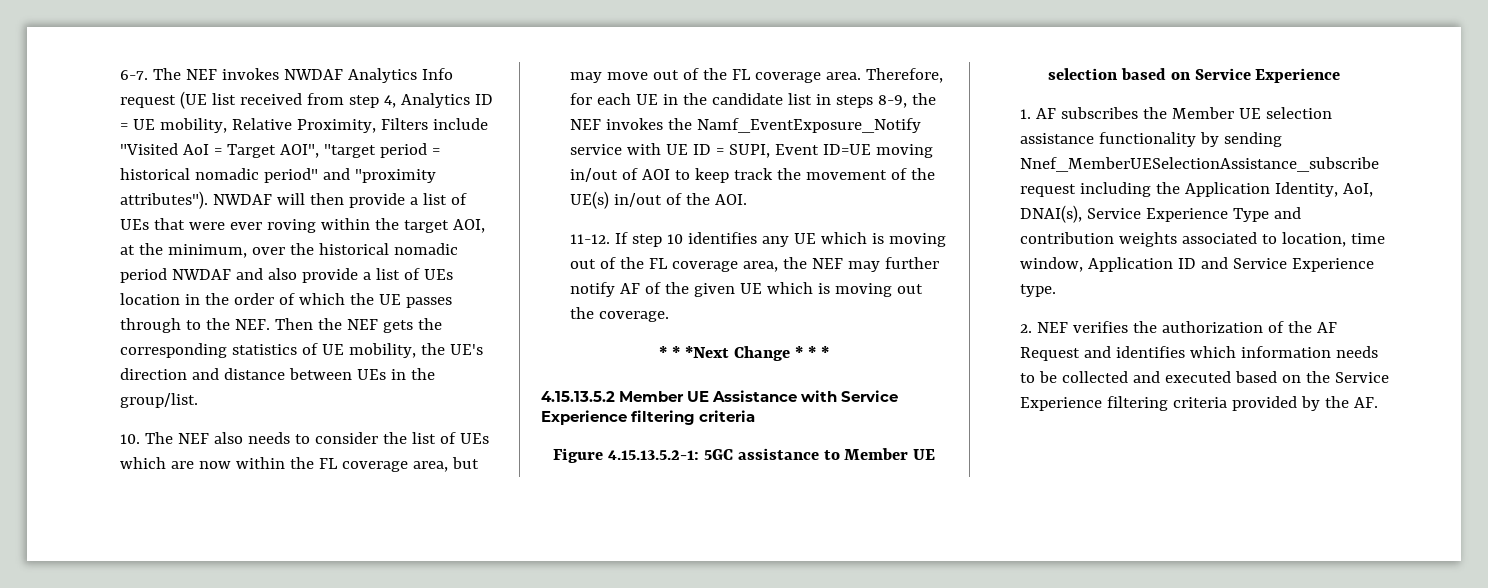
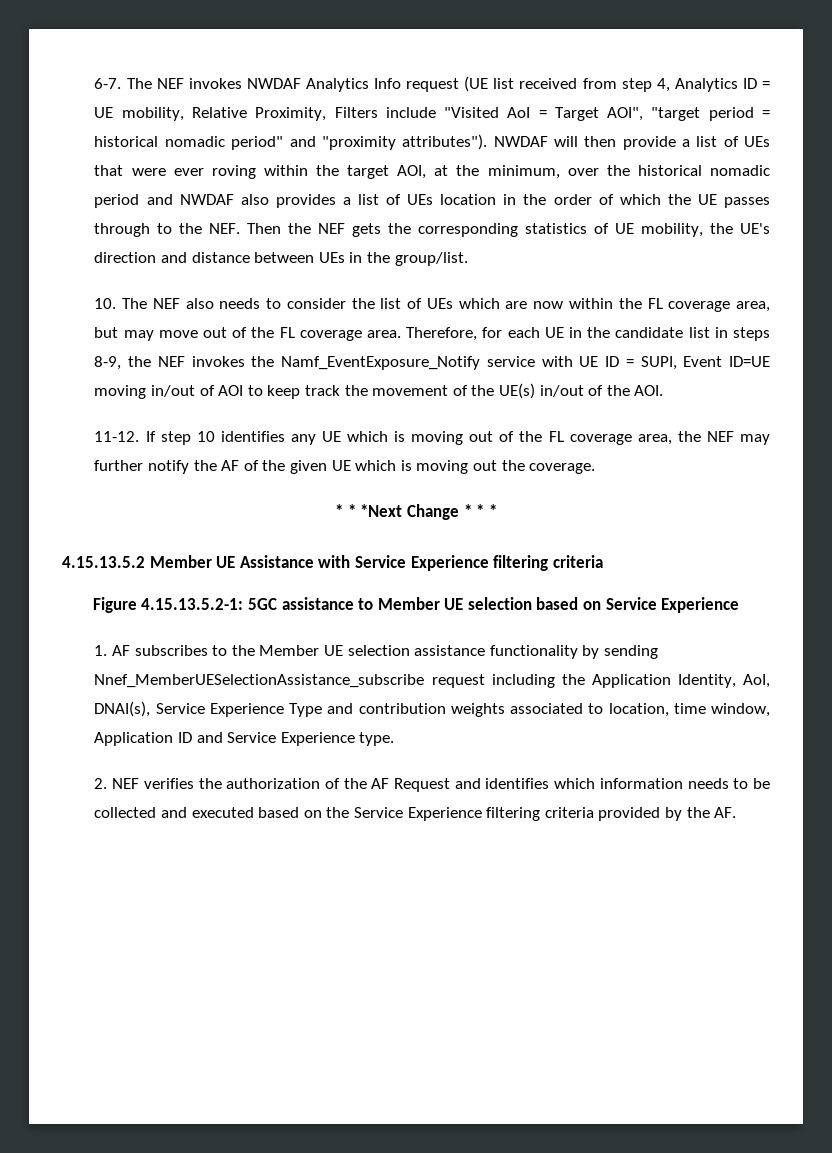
- NWDAF will then provide a list of UEs that were ever roving within the target AOI, at the minimum, over the historical nomadic period NWDAF and also provide a list of UEs location in the order of which the UE passes through to the NEF. Then the NEF gets the corresponding statistics of UE mobility, the UE's direction and distance between UEs in the group/list.
+ NWDAF will then provide a list of UEs that were ever roving within the target AOI, at the minimum, over the historical nomadic period and NWDAF also provides a list of UEs location in the order of which the UE passes through to the NEF. Then the NEF gets the corresponding statistics of UE mobility, the UE's direction and distance between UEs in the group/list.
- If step 10 identifies any UE which is moving out of the FL coverage area, the NEF may further notify AF of the given UE which is moving out the coverage.
+ If step 10 identifies any UE which is moving out of the FL coverage area, the NEF may further notify the AF of the given UE which is moving out the coverage.
- 1. AF subscribes the Member UE selection assistance functionality by sending Nnef_MemberUESelectionAssistance_subscribe request including the Application Identity, AoI, DNAI(s), Service Experience Type and contribution weights associated to location, time window, Application ID and Service Experience type.
+ 1. AF subscribes to the Member UE selection assistance functionality by sending Nnef_MemberUESelectionAssistance_subscribe request including the Application Identity, AoI, DNAI(s), Service Experience Type and contribution weights associated to location, time window, Application ID and Service Experience type.

